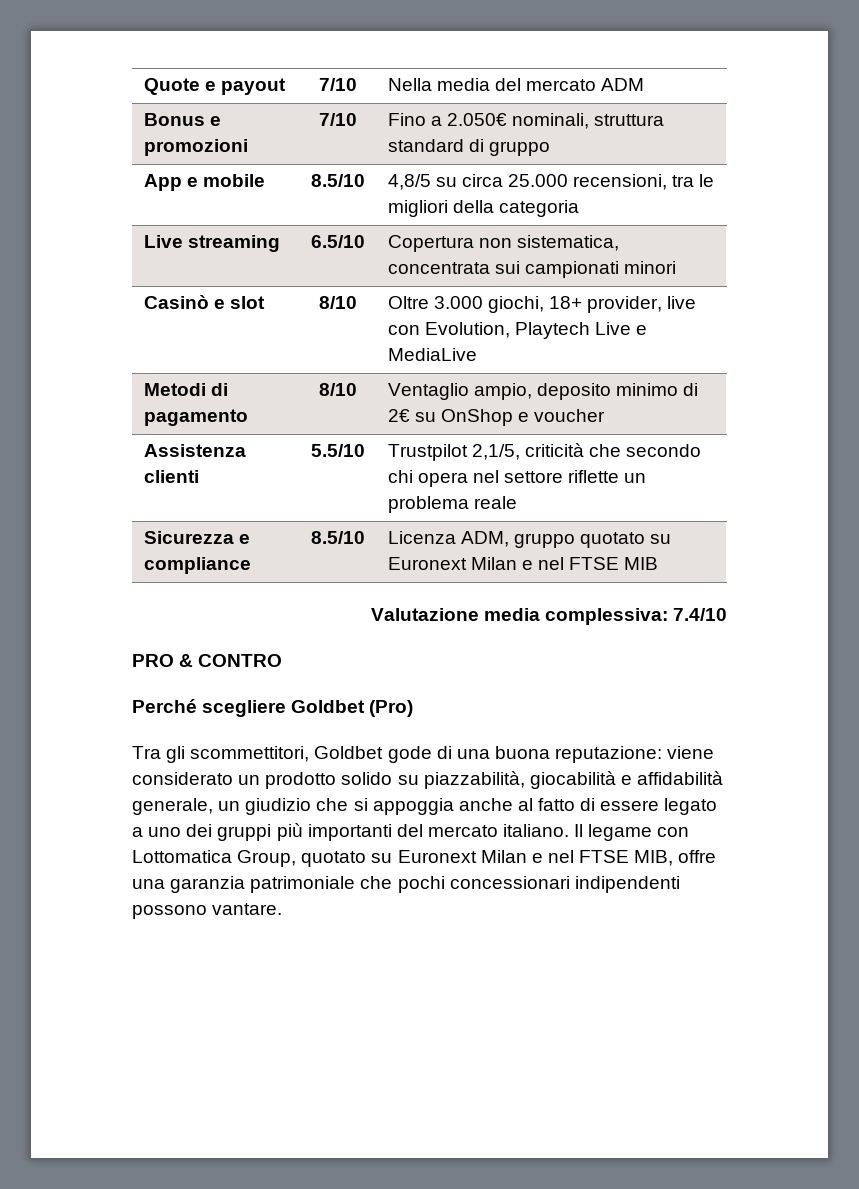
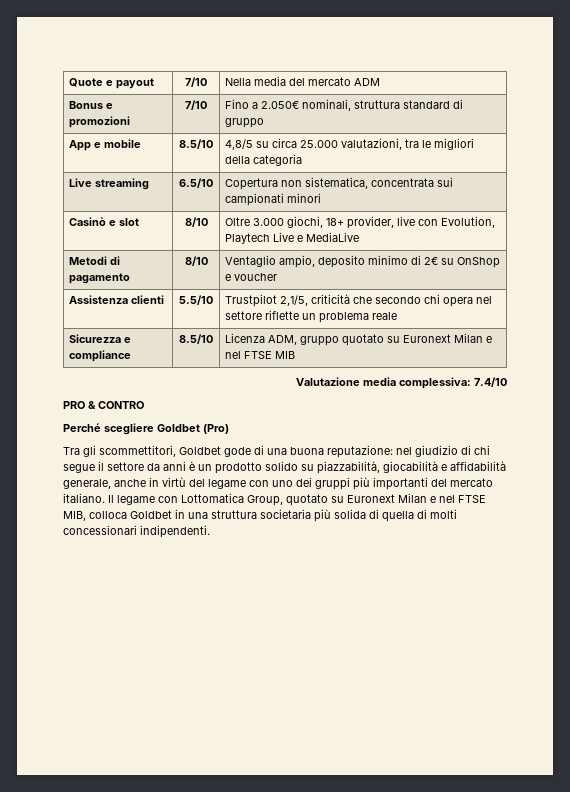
- App e mobile | 8.5/10 | 4,8/5 su circa 25.000 recensioni, tra le migliori della categoria
+ App e mobile | 8.5/10 | 4,8/5 su circa 25.000 valutazioni, tra le migliori della categoria
- Tra gli scommettitori, Goldbet gode di una buona reputazione: viene considerato un prodotto solido su piazzabilità, giocabilità e affidabilità generale, un giudizio che si appoggia anche al fatto di essere legato a uno dei gruppi più importanti del mercato italiano.
+ Tra gli scommettitori, Goldbet gode di una buona reputazione: nel giudizio di chi segue il settore da anni è un prodotto solido su piazzabilità, giocabilità e affidabilità generale, anche in virtù del legame con uno dei gruppi più importanti del mercato italiano.
- Il legame con Lottomatica Group, quotato su Euronext Milan e nel FTSE MIB, offre una garanzia patrimoniale che pochi concessionari indipendenti possono vantare.
+ Il legame con Lottomatica Group, quotato su Euronext Milan e nel FTSE MIB, colloca Goldbet in una struttura societaria più solida di quella di molti concessionari indipendenti.

